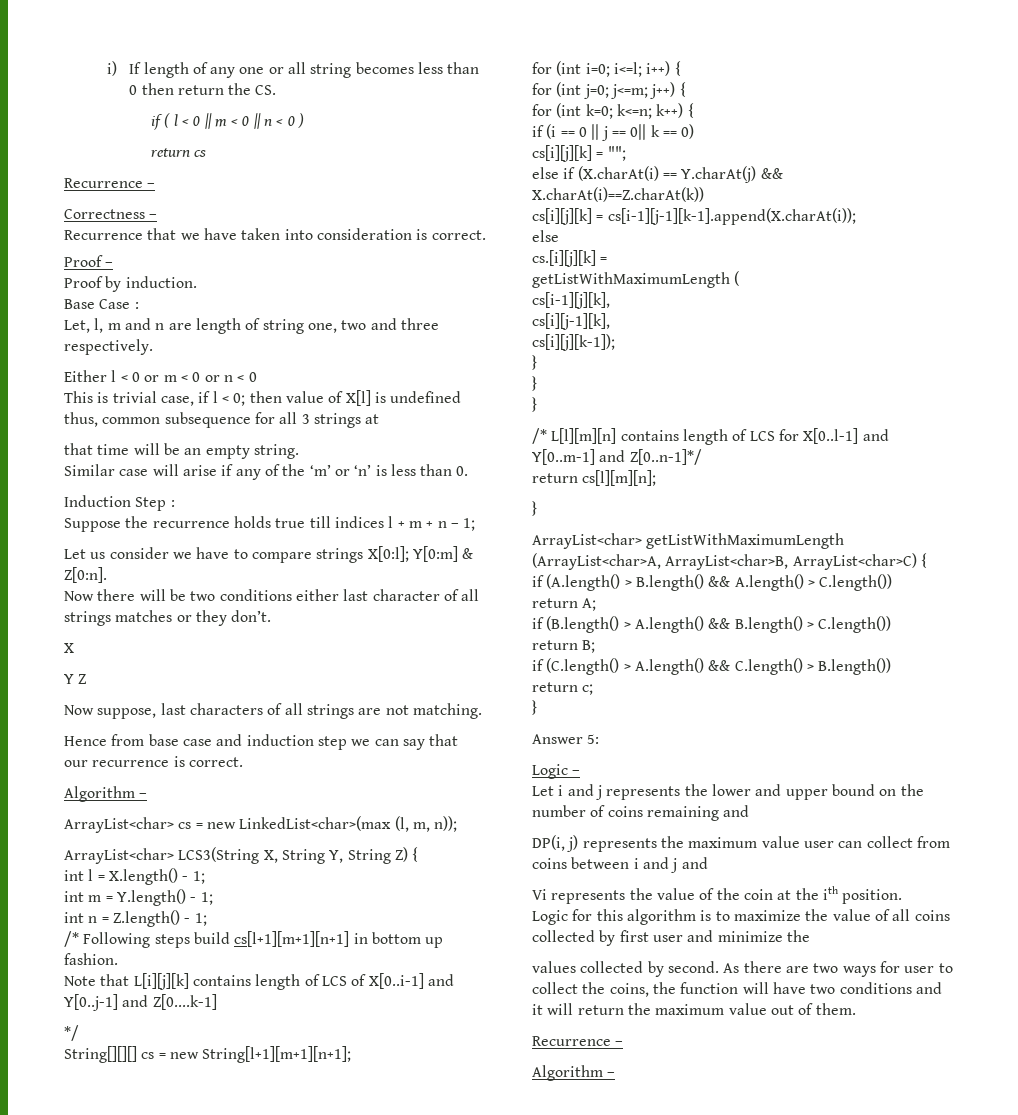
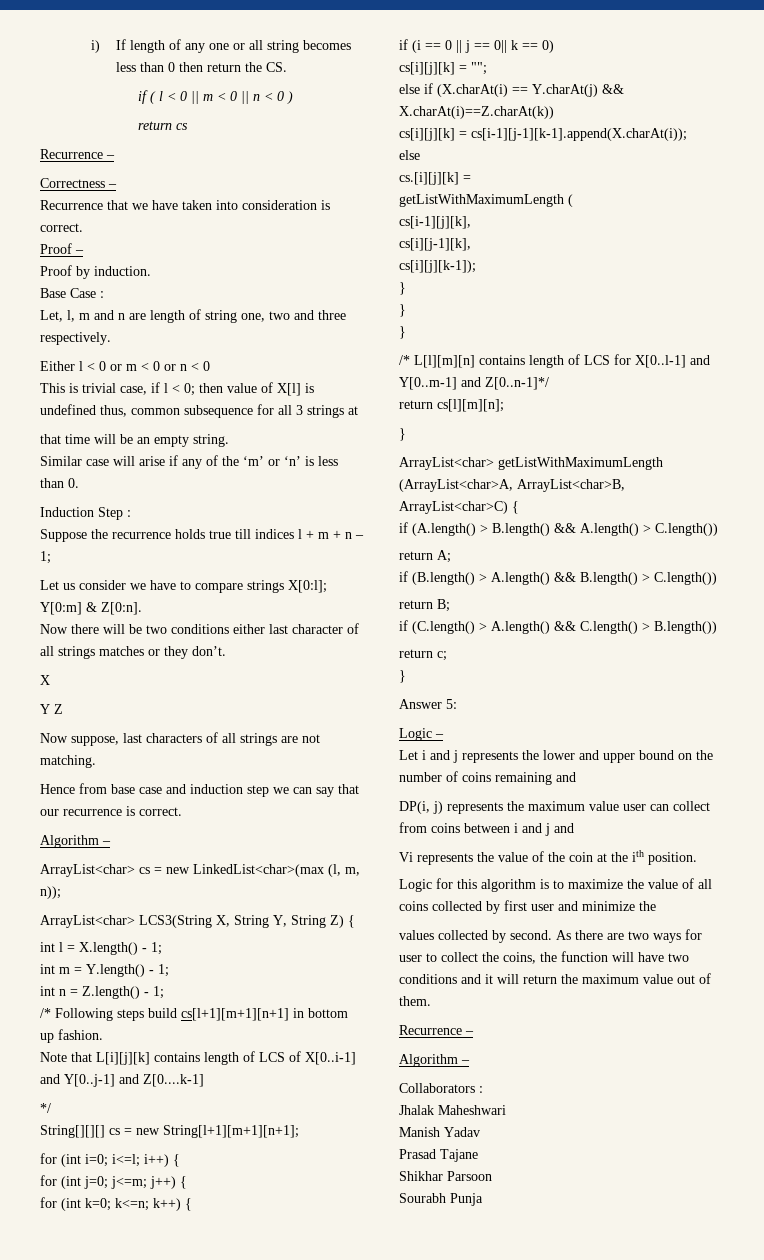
+ Collaborators :
+ Jhalak Maheshwari
+ Manish Yadav
+ Prasad Tajane
+ Shikhar Parsoon
+ Sourabh Punja

